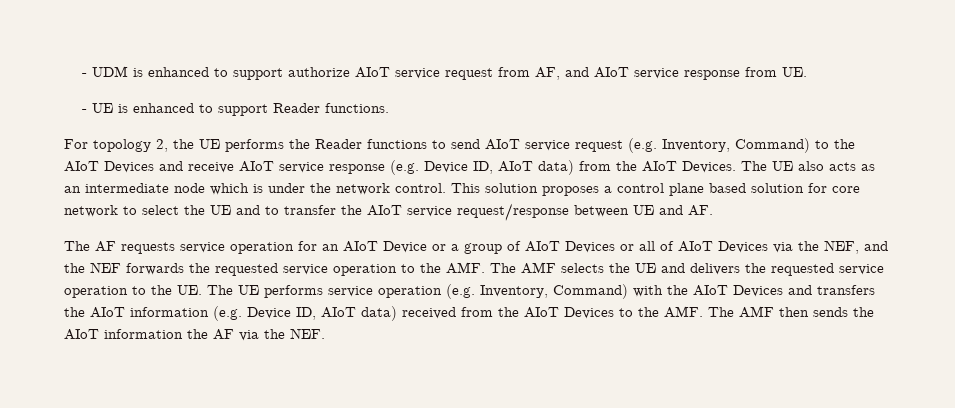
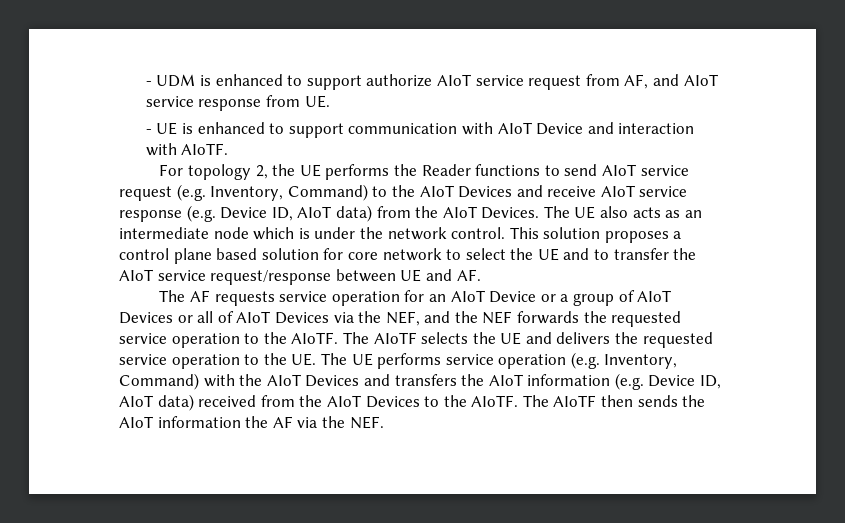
- - UE is enhanced to support Reader functions.
+ - UE is enhanced to support communication with AIoT Device and interaction with AIoTF.
- The AF requests service operation for an AIoT Device or a group of AIoT Devices or all of AIoT Devices via the NEF, and the NEF forwards the requested service operation to the AMF. The AMF selects the UE and delivers the requested service operation to the UE. The UE performs service operation (e.g. Inventory, Command) with the AIoT Devices and transfers the AIoT information (e.g. Device ID, AIoT data) received from the AIoT Devices to the AMF. The AMF then sends the AIoT information the AF via the NEF.
+ The AF requests service operation for an AIoT Device or a group of AIoT Devices or all of AIoT Devices via the NEF, and the NEF forwards the requested service operation to the AIoTF. The AIoTF selects the UE and delivers the requested service operation to the UE. The UE performs service operation (e.g. Inventory, Command) with the AIoT Devices and transfers the AIoT information (e.g. Device ID, AIoT data) received from the AIoT Devices to the AIoTF. The AIoTF then sends the AIoT information the AF via the NEF.

